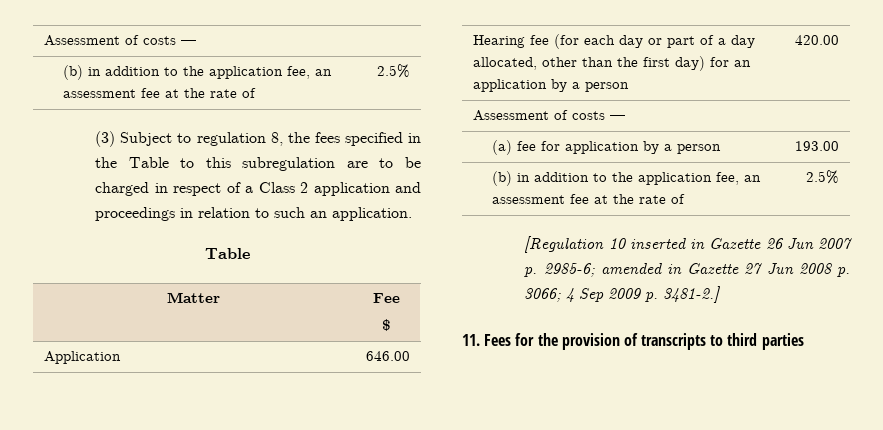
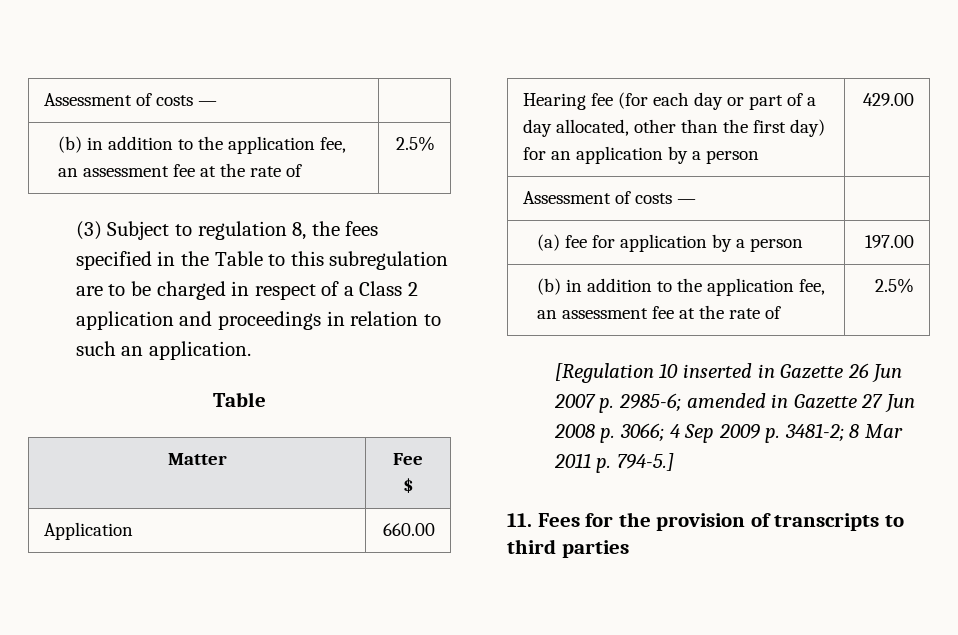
- Application | 646.00
+ Application | 660.00
- Hearing fee (for each day or part of a day allocated, other than the first day) for an application by a person | 420.00
+ Hearing fee (for each day or part of a day allocated, other than the first day) for an application by a person | 429.00
- (a) fee for application by a person | 193.00
+ (a) fee for application by a person | 197.00
- [Regulation 10 inserted in Gazette 26 Jun 2007 p. 2985-6; amended in Gazette 27 Jun 2008 p. 3066; 4 Sep 2009 p. 3481-2.]
+ [Regulation 10 inserted in Gazette 26 Jun 2007 p. 2985-6; amended in Gazette 27 Jun 2008 p. 3066; 4 Sep 2009 p. 3481-2; 8 Mar 2011 p. 794-5.]

